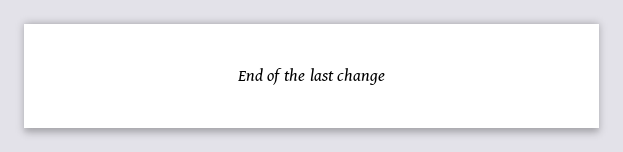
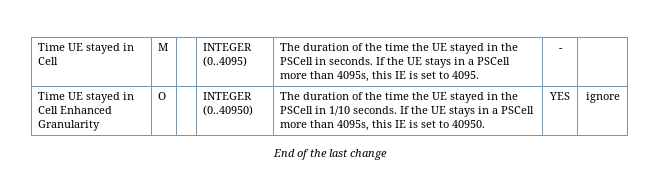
+ Time UE stayed in Cell | M | | INTEGER (0..4095) | The duration of the time the UE stayed in the PSCell in seconds. If the UE stays in a PSCell more than 4095s, this IE is set to 4095. | - |
+ Time UE stayed in Cell Enhanced Granularity | O | | INTEGER (0..40950) | The duration of the time the UE stayed in the PSCell in 1/10 seconds. If the UE stays in a PSCell more than 4095s, this IE is set to 40950. | YES | ignore

